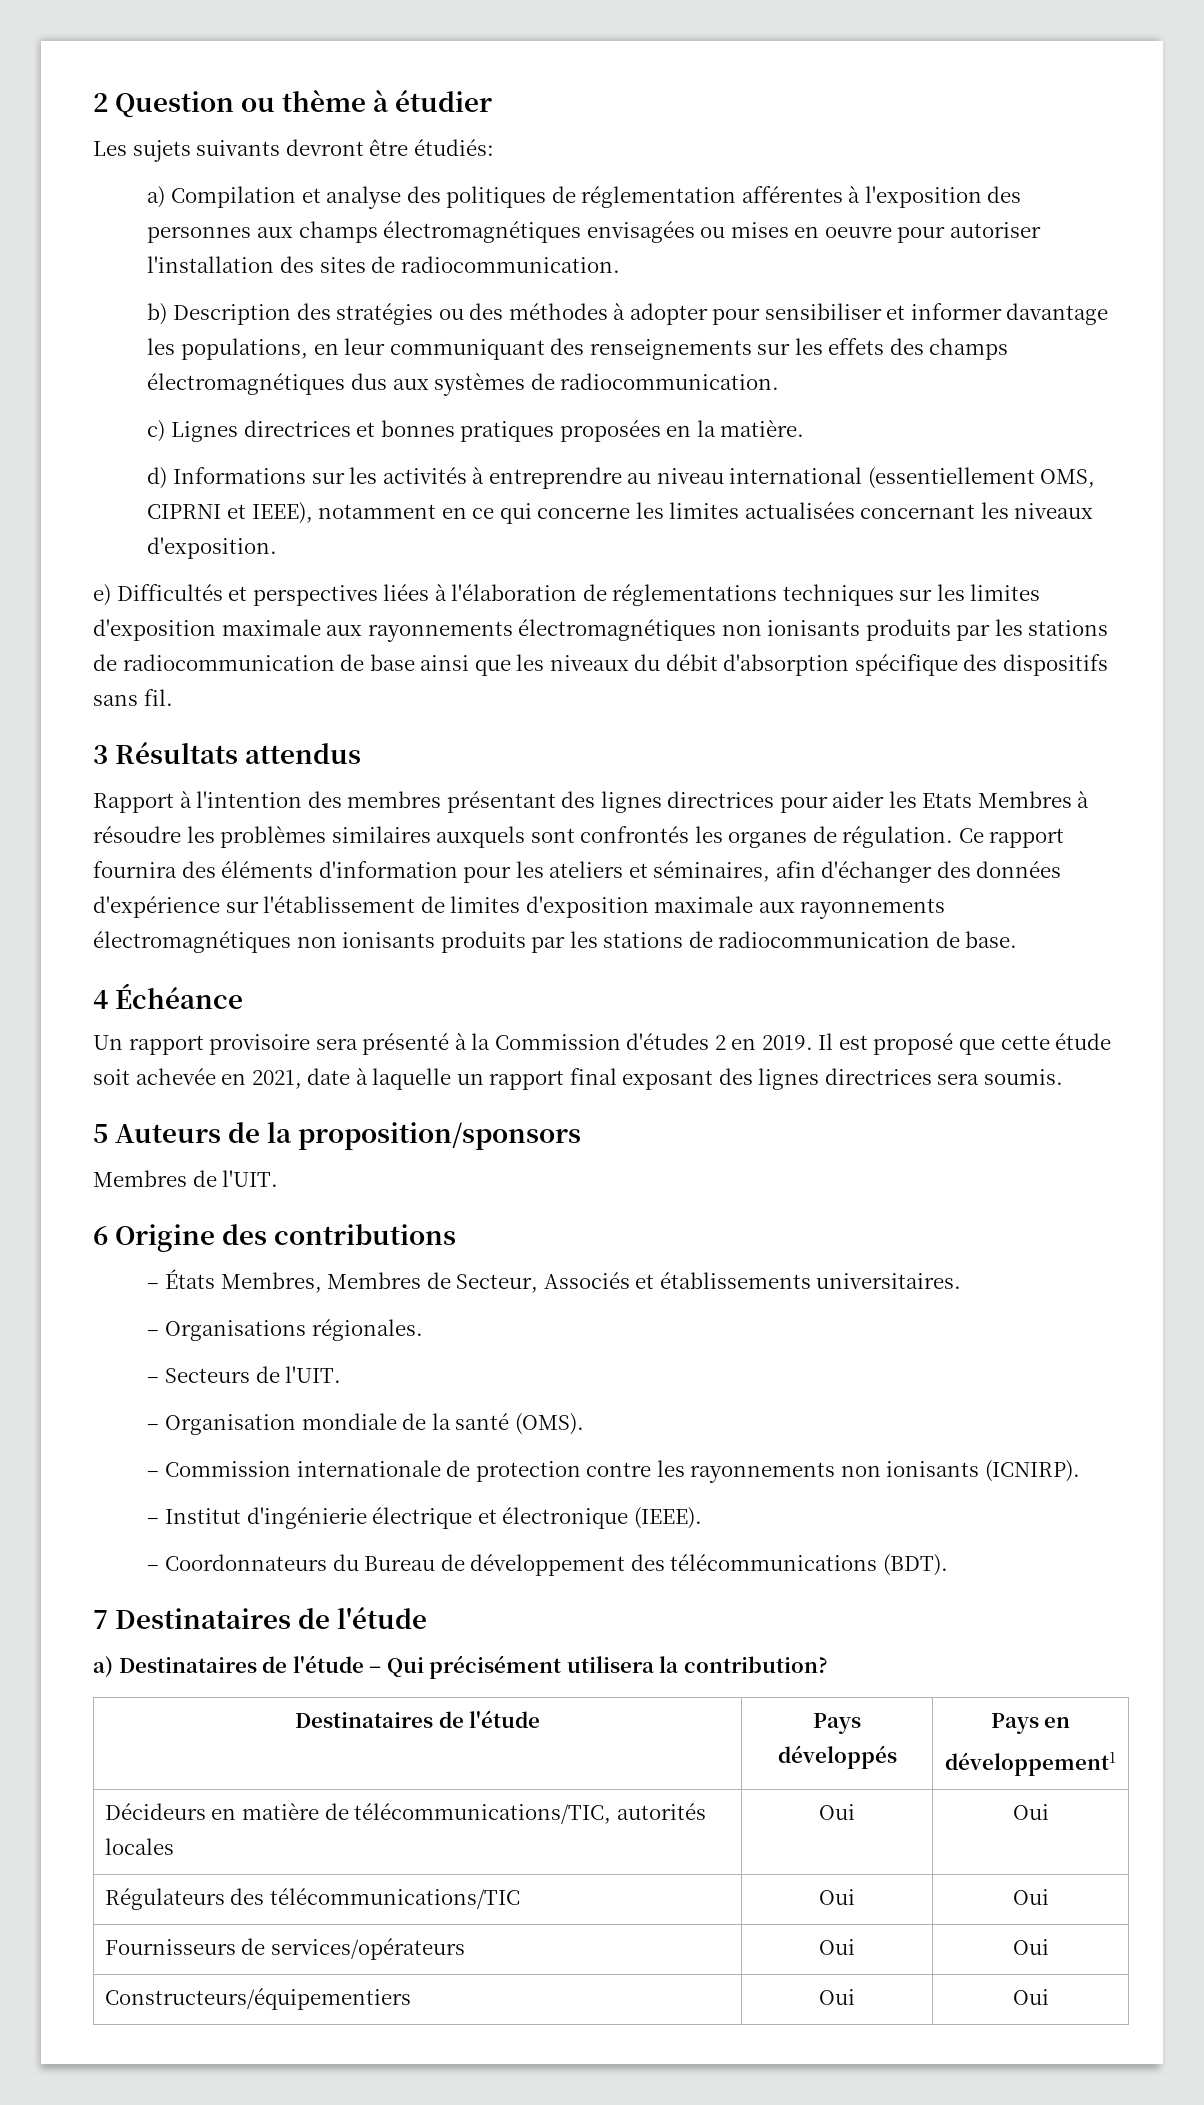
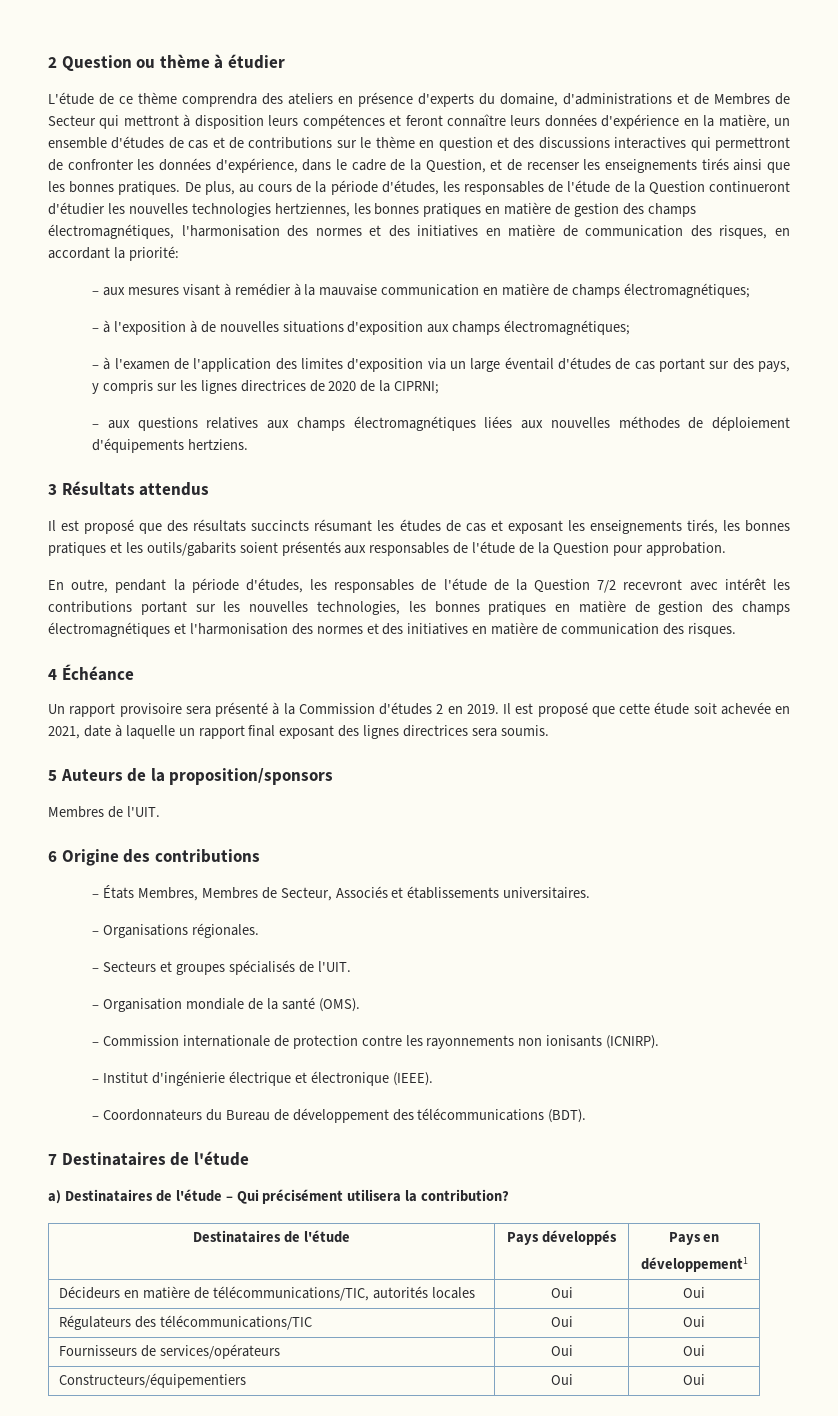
- Les sujets suivants devront être étudiés:
- a) Compilation et analyse des politiques de réglementation afférentes à l'exposition des personnes aux champs électromagnétiques envisagées ou mises en oeuvre pour autoriser l'installation des sites de radiocommunication.
- b) Description des stratégies ou des méthodes à adopter pour sensibiliser et informer davantage les populations, en leur communiquant des renseignements sur les effets des champs électromagnétiques dus aux systèmes de radiocommunication.
- c) Lignes directrices et bonnes pratiques proposées en la matière.
- d) Informations sur les activités à entreprendre au niveau international (essentiellement OMS, CIPRNI et IEEE), notamment en ce qui concerne les limites actualisées concernant les niveaux d'exposition.
- e) Difficultés et perspectives liées à l'élaboration de réglementations techniques sur les limites d'exposition maximale aux rayonnements électromagnétiques non ionisants produits par les stations de radiocommunication de base ainsi que les niveaux du débit d'absorption spécifique des dispositifs sans fil.
+ L'étude de ce thème comprendra des ateliers en présence d'experts du domaine, d'administrations et de Membres de Secteur qui mettront à disposition leurs compétences et feront connaître leurs données d'expérience en la matière, un ensemble d'études de cas et de contributions sur le thème en question et des discussions interactives qui permettront de confronter les données d'expérience, dans le cadre de la Question, et de recenser les enseignements tirés ainsi que les bonnes pratiques. De plus, au cours de la période d'études, les responsables de l'étude de la Question continueront d'étudier les nouvelles technologies hertziennes, les bonnes pratiques en matière de gestion des champs électromagnétiques, l'harmonisation des normes et des initiatives en matière de communication des risques, en accordant la priorité:
+ – aux mesures visant à remédier à la mauvaise communication en matière de champs électromagnétiques;
+ – à l'exposition à de nouvelles situations d'exposition aux champs électromagnétiques;
+ – à l'examen de l'application des limites d'exposition via un large éventail d'études de cas portant sur des pays, y compris sur les lignes directrices de 2020 de la CIPRNI;
+ – aux questions relatives aux champs électromagnétiques liées aux nouvelles méthodes de déploiement d'équipements hertziens.
  3 Résultats attendus
- Rapport à l'intention des membres présentant des lignes directrices pour aider les Etats Membres à résoudre les problèmes similaires auxquels sont confrontés les organes de régulation. Ce rapport fournira des éléments d'information pour les ateliers et séminaires, afin d'échanger des données d'expérience sur l'établissement de limites d'exposition maximale aux rayonnements électromagnétiques non ionisants produits par les stations de radiocommunication de base.
+ Il est proposé que des résultats succincts résumant les études de cas et exposant les enseignements tirés, les bonnes pratiques et les outils/gabarits soient présentés aux responsables de l'étude de la Question pour approbation.
+ En outre, pendant la période d'études, les responsables de l'étude de la Question 7/2 recevront avec intérêt les contributions portant sur les nouvelles technologies, les bonnes pratiques en matière de gestion des champs électromagnétiques et l'harmonisation des normes et des initiatives en matière de communication des risques.
- – Secteurs de l'UIT.
+ – Secteurs et groupes spécialisés de l'UIT.

